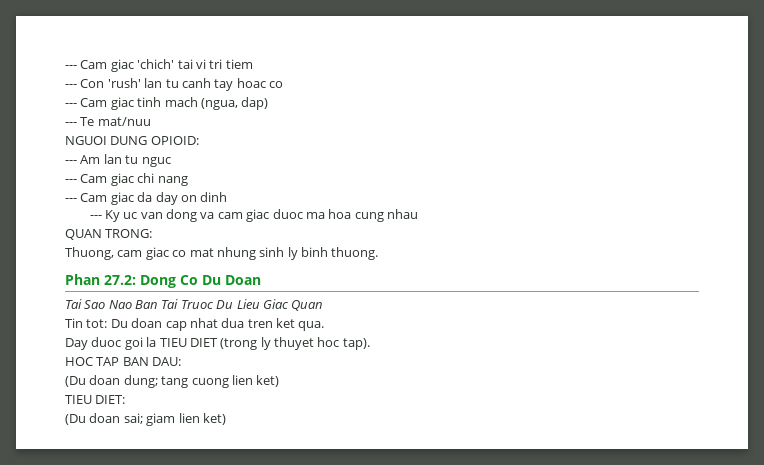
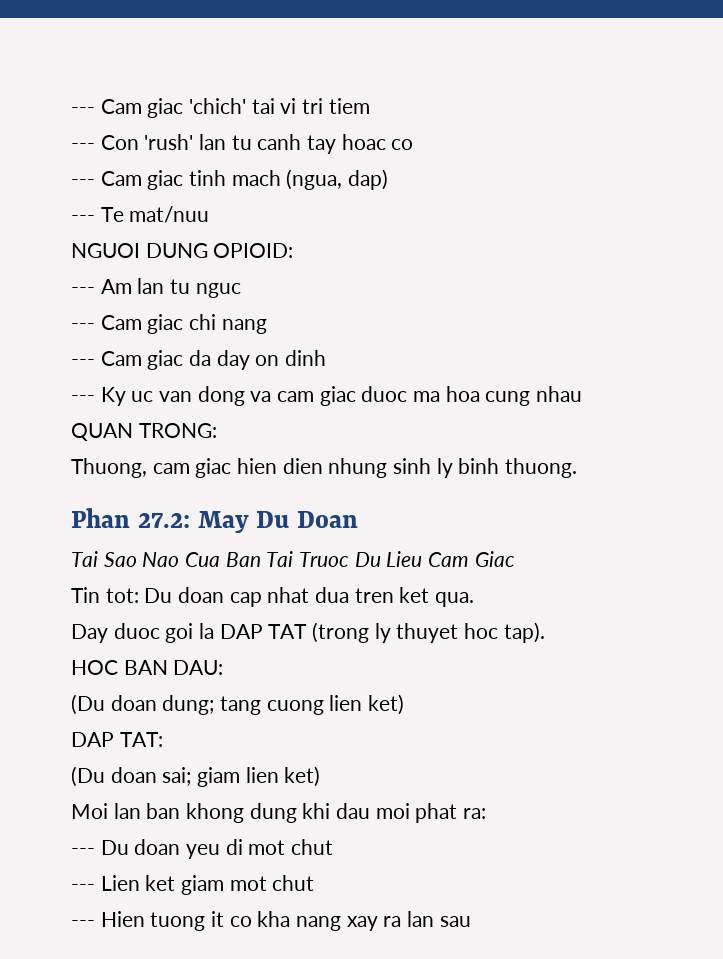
- Thuong, cam giac co mat nhung sinh ly binh thuong.
+ Thuong, cam giac hien dien nhung sinh ly binh thuong.
- Phan 27.2: Dong Co Du Doan
+ Phan 27.2: May Du Doan
- Tai Sao Nao Ban Tai Truoc Du Lieu Giac Quan
+ Tai Sao Nao Cua Ban Tai Truoc Du Lieu Cam Giac
- Day duoc goi la TIEU DIET (trong ly thuyet hoc tap).
+ Day duoc goi la DAP TAT (trong ly thuyet hoc tap).
- HOC TAP BAN DAU:
+ HOC BAN DAU:
- TIEU DIET:
+ DAP TAT:
+ Moi lan ban khong dung khi dau moi phat ra:
+ --- Du doan yeu di mot chut
+ --- Lien ket giam mot chut
+ --- Hien tuong it co kha nang xay ra lan sau

